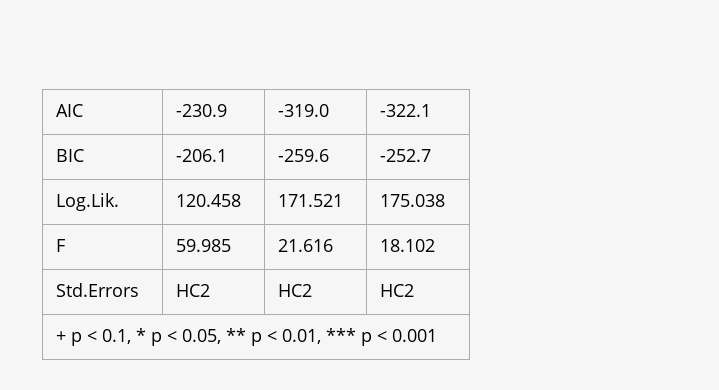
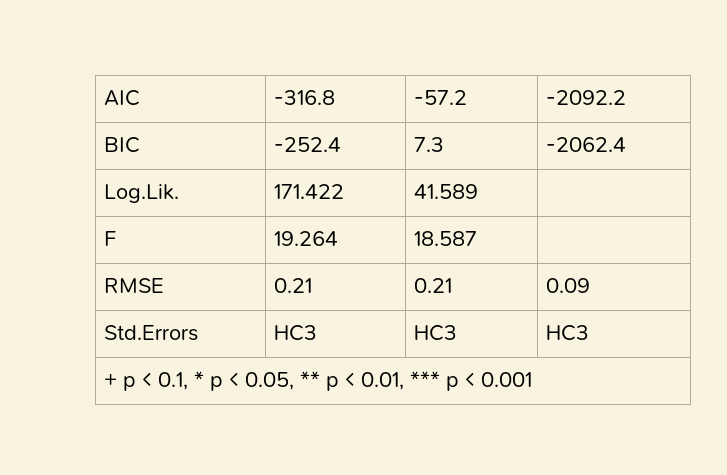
- AIC | -230.9 | -319.0 | -322.1
- BIC | -206.1 | -259.6 | -252.7
- Log.Lik. | 120.458 | 171.521 | 175.038
- F | 59.985 | 21.616 | 18.102
- Std.Errors | HC2 | HC2 | HC2
+ AIC | -316.8 | -57.2 | -2092.2
+ BIC | -252.4 | 7.3 | -2062.4
+ Log.Lik. | 171.422 | 41.589 |
+ F | 19.264 | 18.587 |
+ RMSE | 0.21 | 0.21 | 0.09
+ Std.Errors | HC3 | HC3 | HC3

